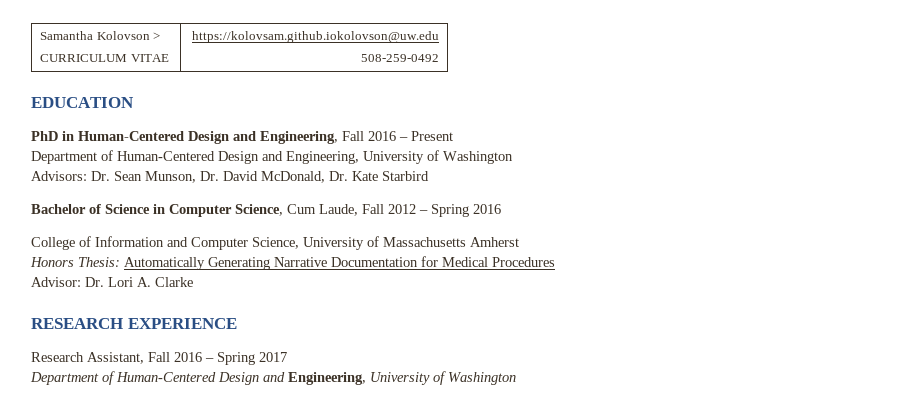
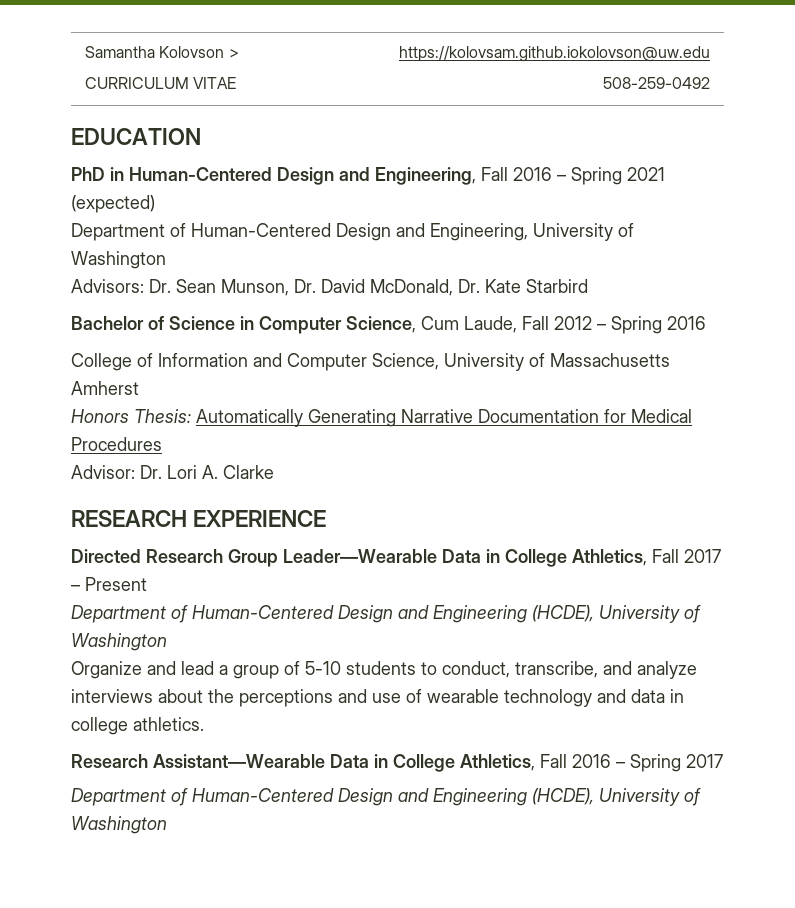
- PhD in Human-Centered Design and Engineering, Fall 2016 – Present
+ PhD in Human-Centered Design and Engineering, Fall 2016 – Spring 2021 (expected)
- Research Assistant, Fall 2016 – Spring 2017
- Department of Human-Centered Design and Engineering, University of Washington
+ Directed Research Group Leader—Wearable Data in College Athletics, Fall 2017 – Present
+ Department of Human-Centered Design and Engineering (HCDE), University of Washington
+ Organize and lead a group of 5-10 students to conduct, transcribe, and analyze interviews about the perceptions and use of wearable technology and data in college athletics.
+ Research Assistant—Wearable Data in College Athletics, Fall 2016 – Spring 2017
+ Department of Human-Centered Design and Engineering (HCDE), University of Washington

